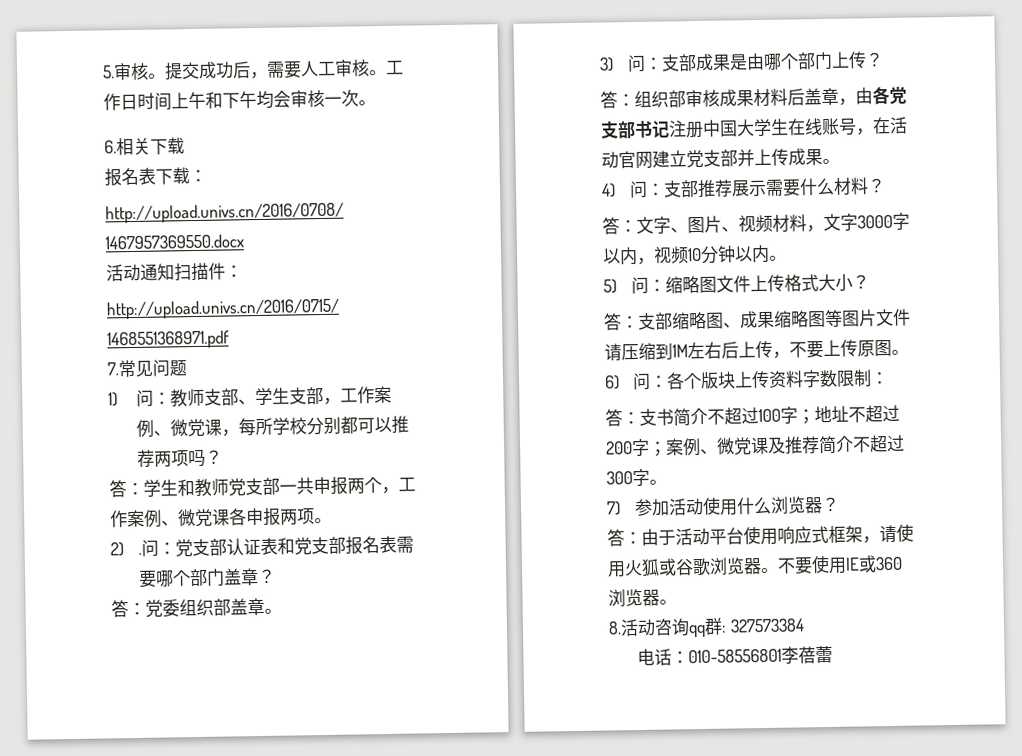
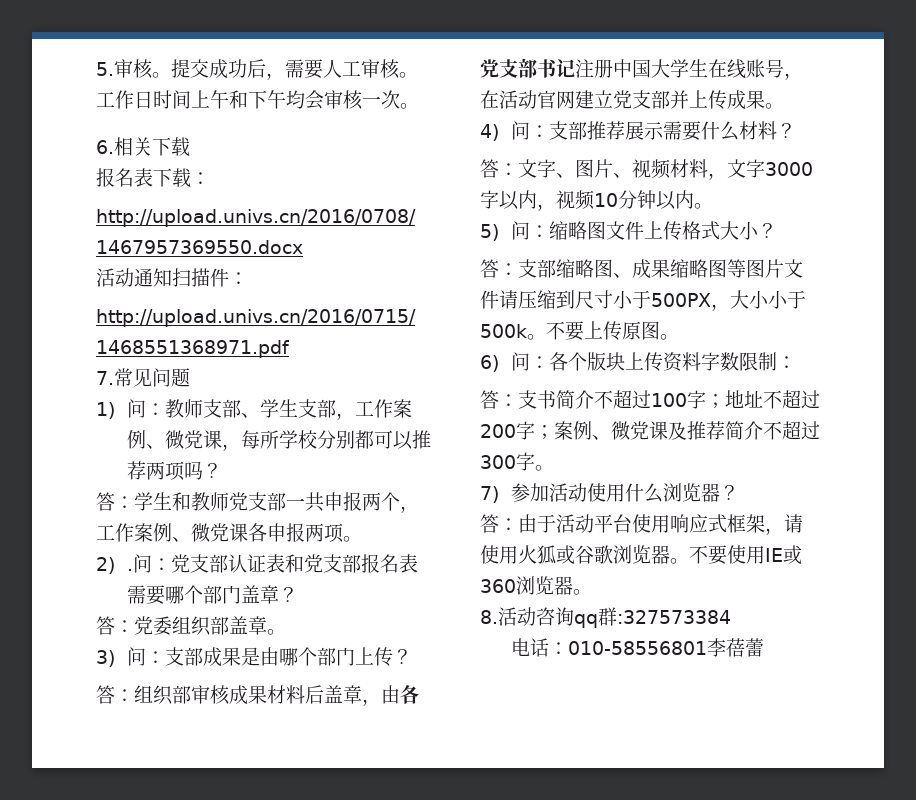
- 答：支部缩略图、成果缩略图等图片文件请压缩到1M左右后上传，不要上传原图。
+ 答：支部缩略图、成果缩略图等图片文件请压缩到尺寸小于500PX，大小小于500k。不要上传原图。
- 8.活动咨询qq群: 327573384
+ 8.活动咨询qq群:327573384

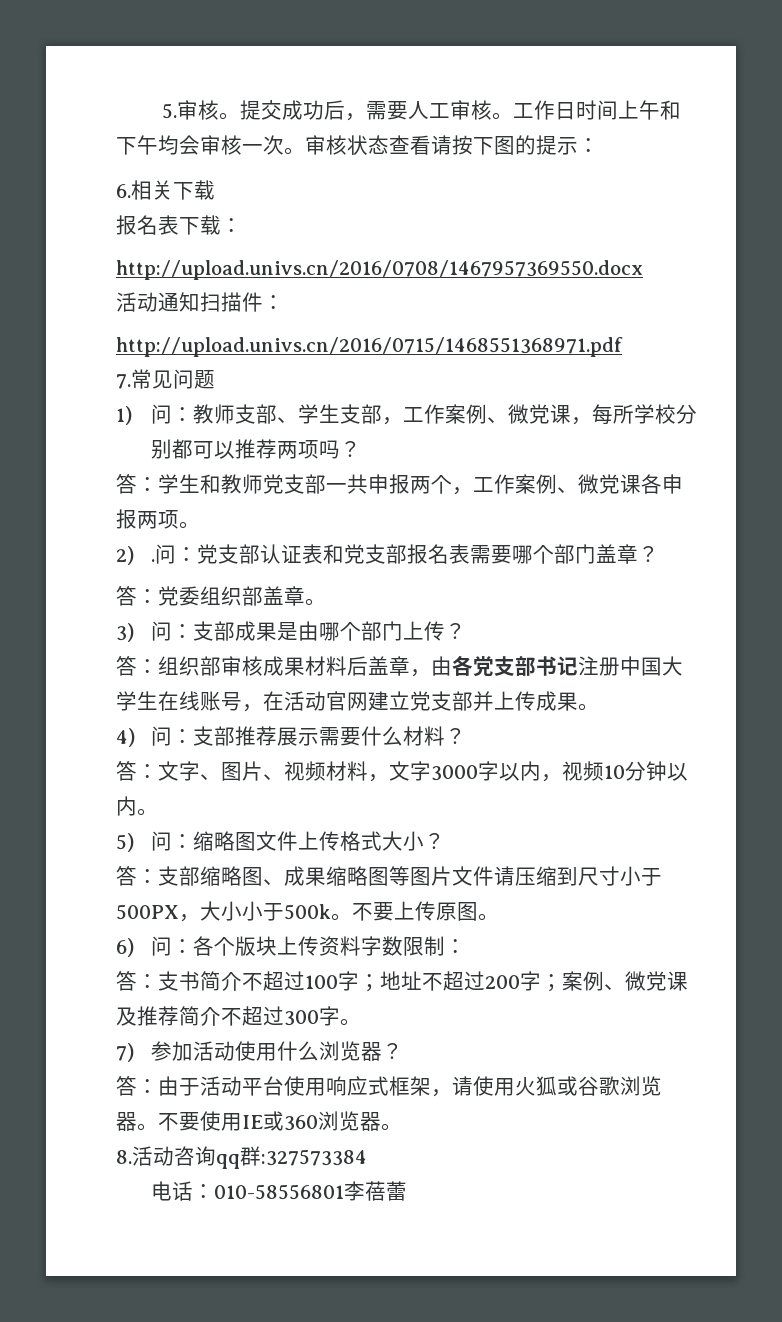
+ 审核状态查看请按下图的提示：

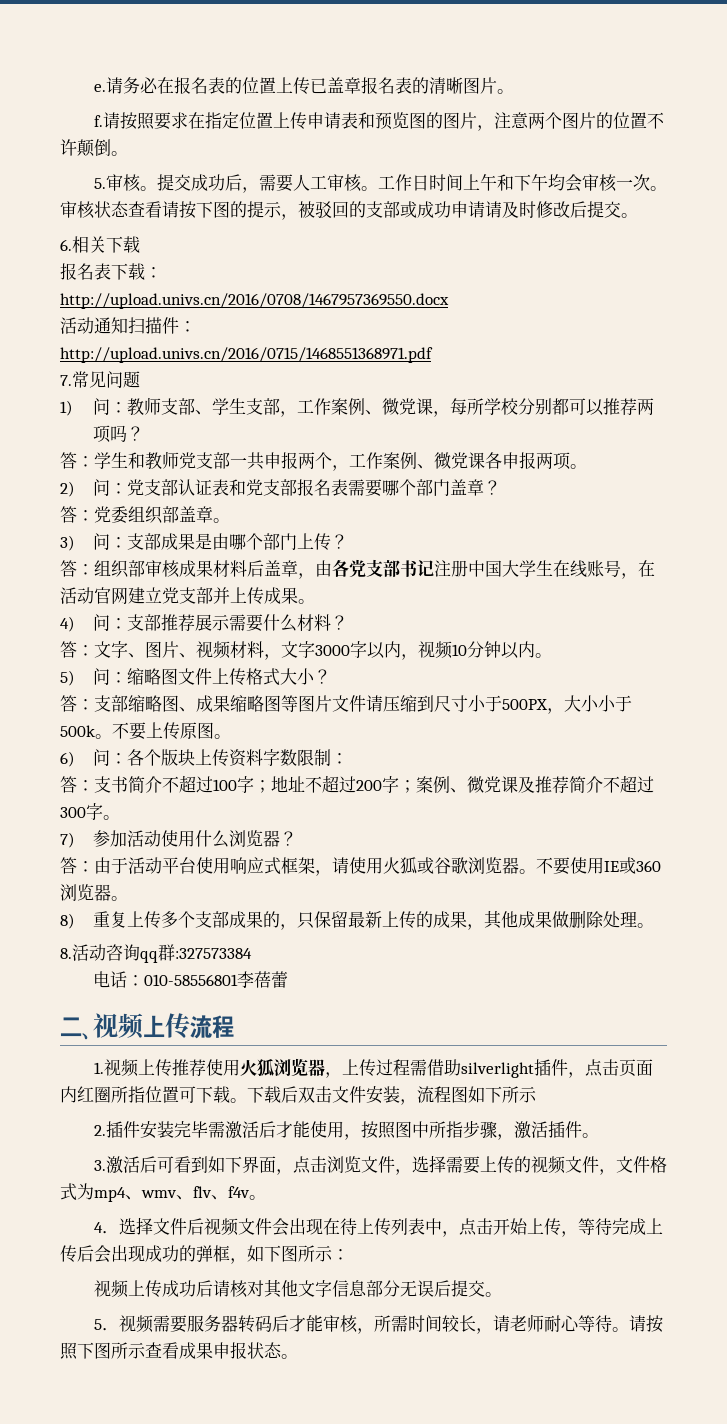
+ e.请务必在报名表的位置上传已盖章报名表的清晰图片。
+ f.请按照要求在指定位置上传申请表和预览图的图片，注意两个图片的位置不许颠倒。
- 审核状态查看请按下图的提示：
+ 审核状态查看请按下图的提示，被驳回的支部或成功申请请及时修改后提交。
- 2) .问：党支部认证表和党支部报名表需要哪个部门盖章？
+ 2)问：党支部认证表和党支部报名表需要哪个部门盖章？
+ 8)重复上传多个支部成果的，只保留最新上传的成果，其他成果做删除处理。
+ 二、视频上传流程
+ 1.视频上传推荐使用火狐浏览器，上传过程需借助silverlight插件，点击页面内红圈所指位置可下载。下载后双击文件安装，流程图如下所示
+ 2.插件安装完毕需激活后才能使用，按照图中所指步骤，激活插件。
+ 3.激活后可看到如下界面，点击浏览文件，选择需要上传的视频文件，文件格式为mp4、wmv、flv、f4v。
+ 4．选择文件后视频文件会出现在待上传列表中，点击开始上传，等待完成上传后会出现成功的弹框，如下图所示：
+ 视频上传成功后请核对其他文字信息部分无误后提交。
+ 5．视频需要服务器转码后才能审核，所需时间较长，请老师耐心等待。请按照下图所示查看成果申报状态。

